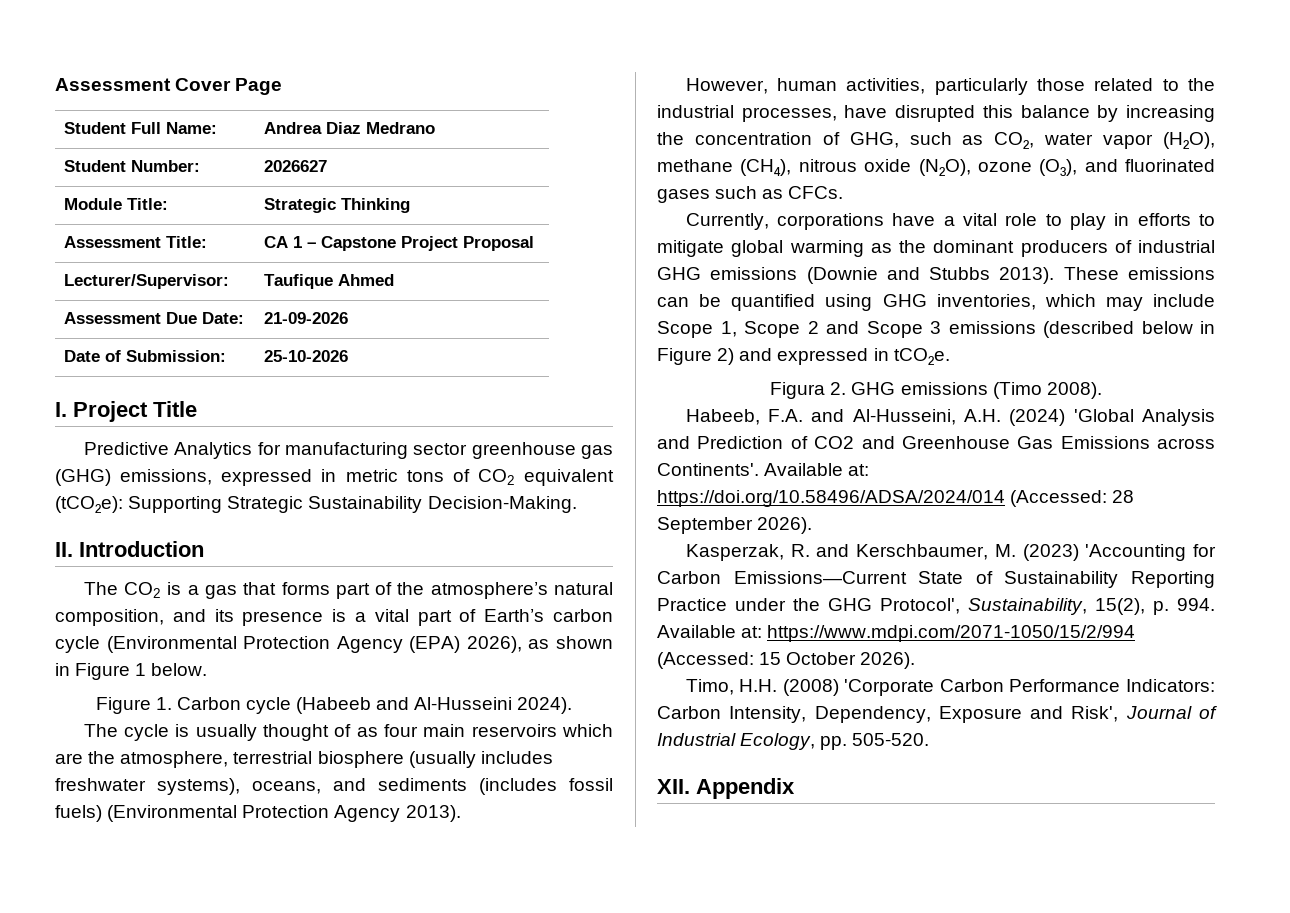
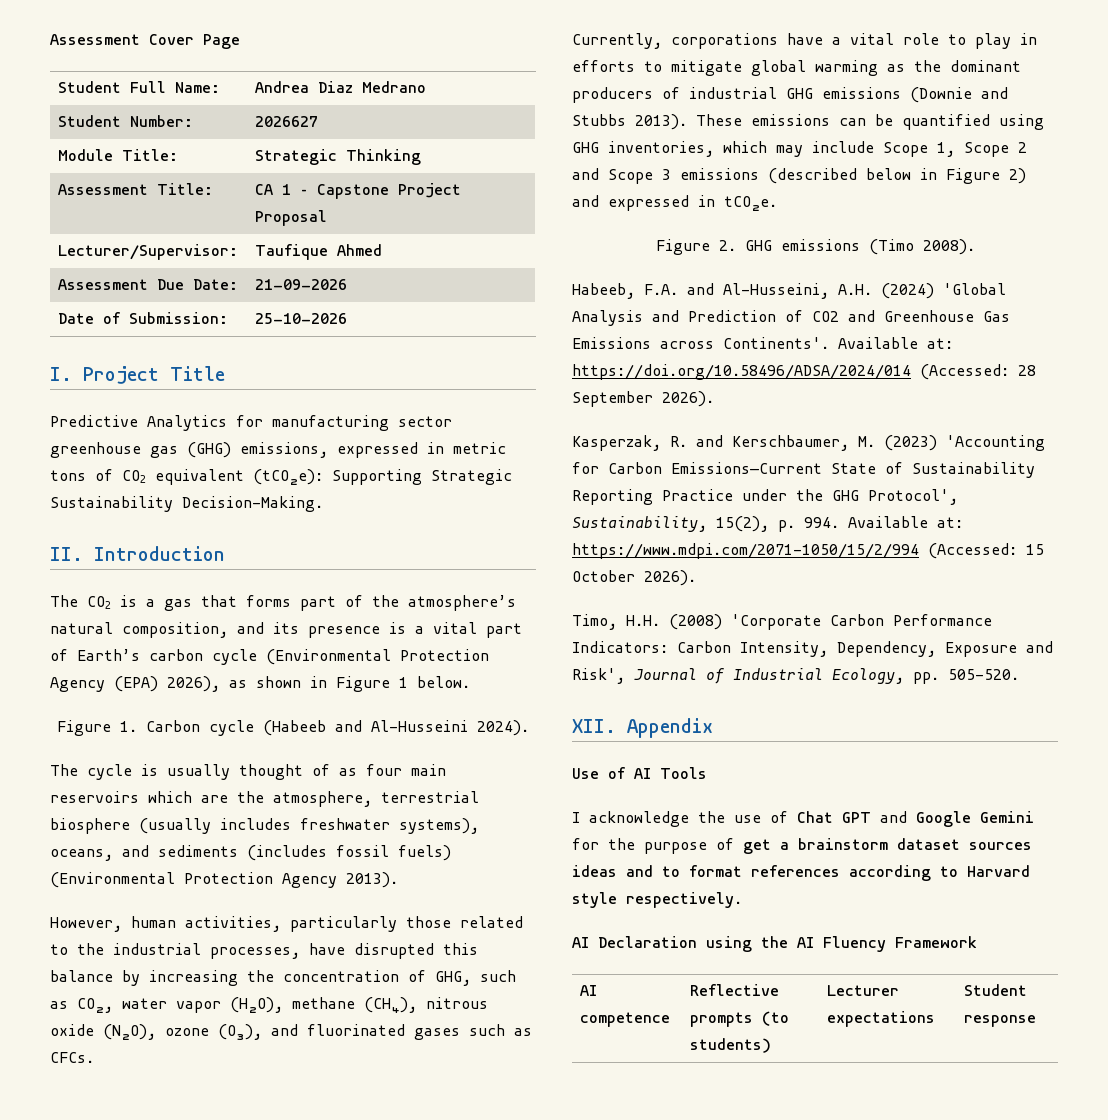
- Figura 2. GHG emissions (Timo 2008).
+ Figure 2. GHG emissions (Timo 2008).
+ Use of AI Tools
+ I acknowledge the use of Chat GPT and Google Gemini for the purpose of get a brainstorm dataset sources ideas and to format references according to Harvard style respectively.
+ AI Declaration using the AI Fluency Framework
+ AI competence | Reflective prompts (to students) | Lecturer expectations | Student response

